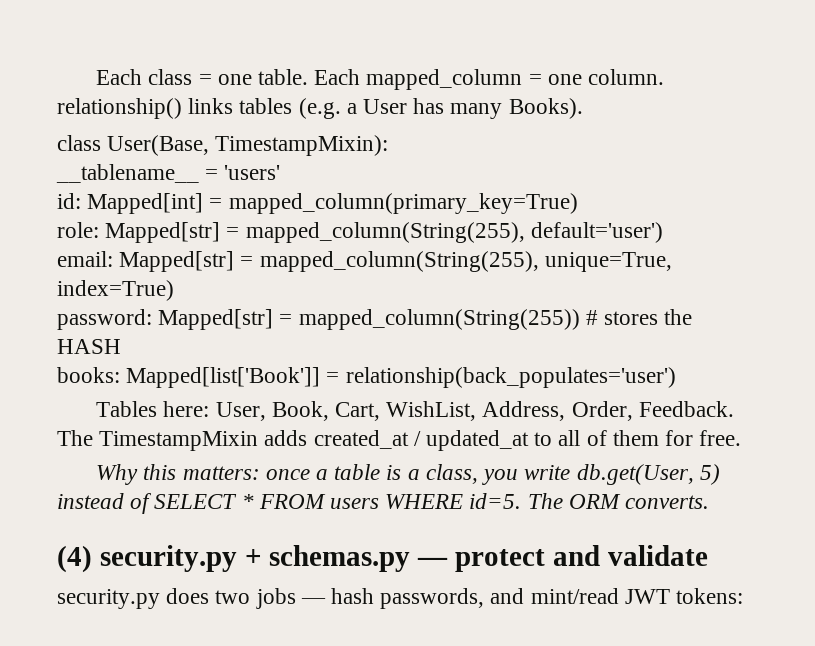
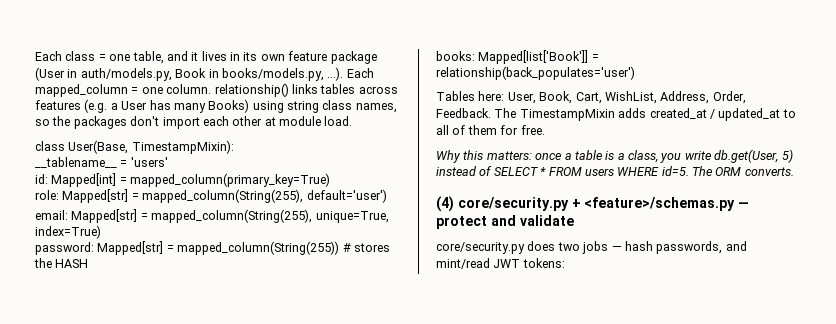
- Each class = one table. Each mapped_column = one column. relationship() links tables (e.g. a User has many Books).
+ Each class = one table, and it lives in its own feature package (User in auth/models.py, Book in books/models.py, ...). Each mapped_column = one column. relationship() links tables across features (e.g. a User has many Books) using string class names, so the packages don't import each other at module load.
- (4) security.py + schemas.py — protect and validate
+ (4) core/security.py + <feature>/schemas.py — protect and validate
- security.py does two jobs — hash passwords, and mint/read JWT tokens:
+ core/security.py does two jobs — hash passwords, and mint/read JWT tokens:

